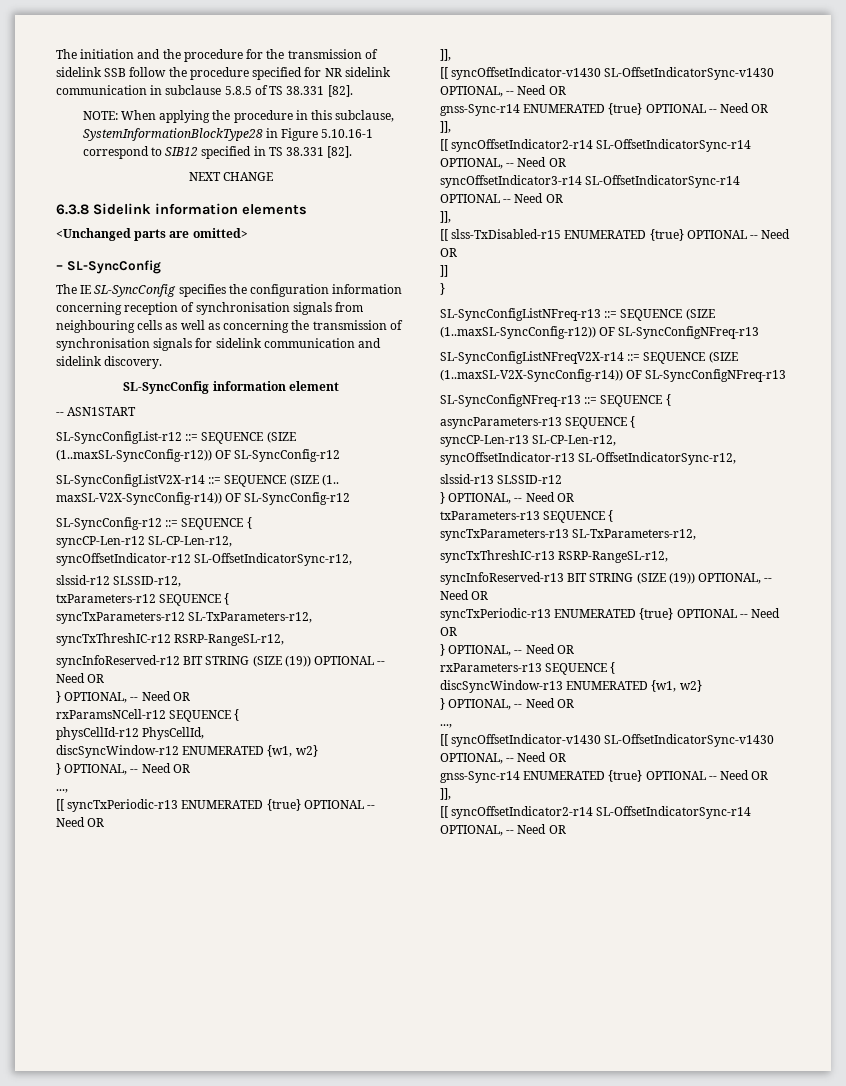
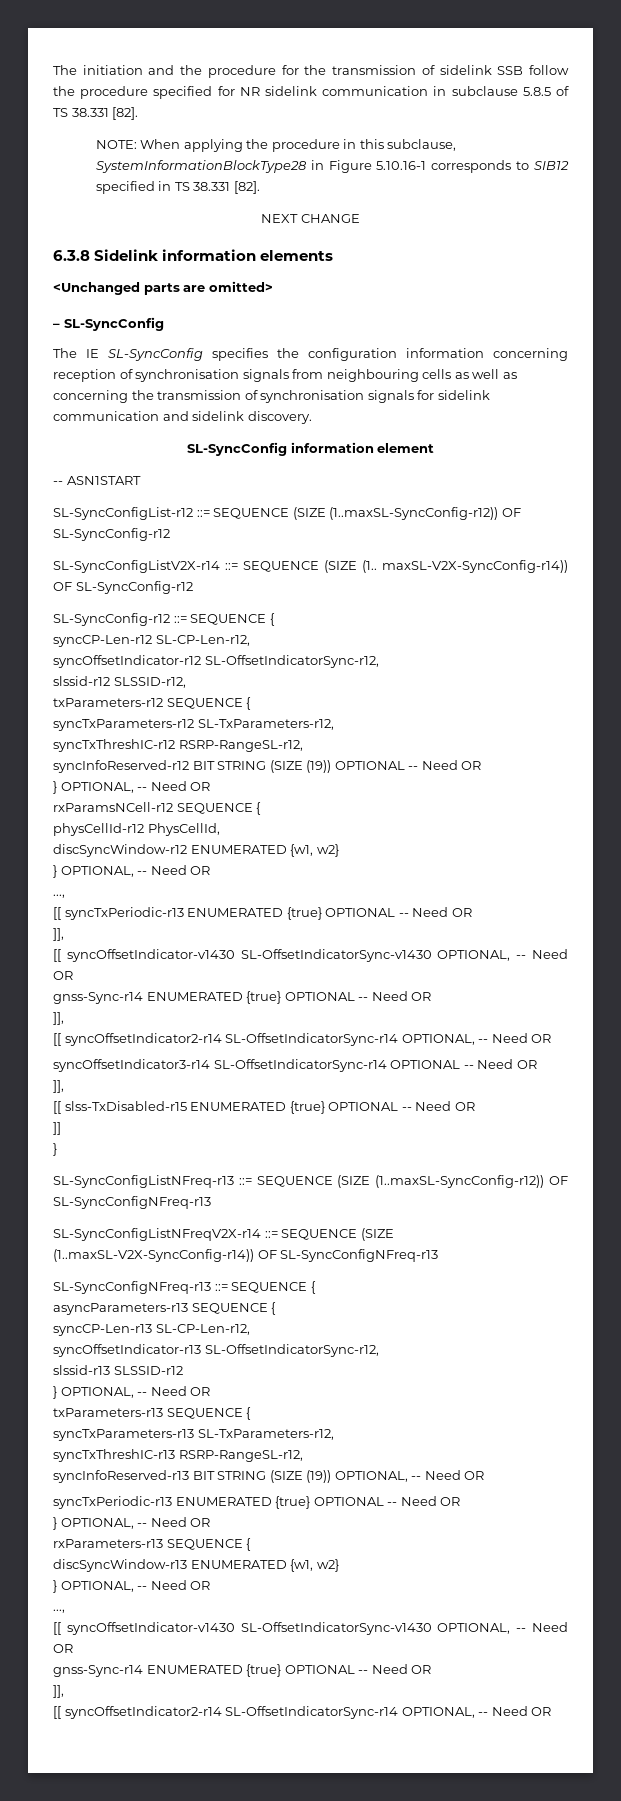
- NOTE: When applying the procedure in this subclause, SystemInformationBlockType28 in Figure 5.10.16-1 correspond to SIB12 specified in TS 38.331 [82].
+ NOTE: When applying the procedure in this subclause, SystemInformationBlockType28 in Figure 5.10.16-1 corresponds to SIB12 specified in TS 38.331 [82].

